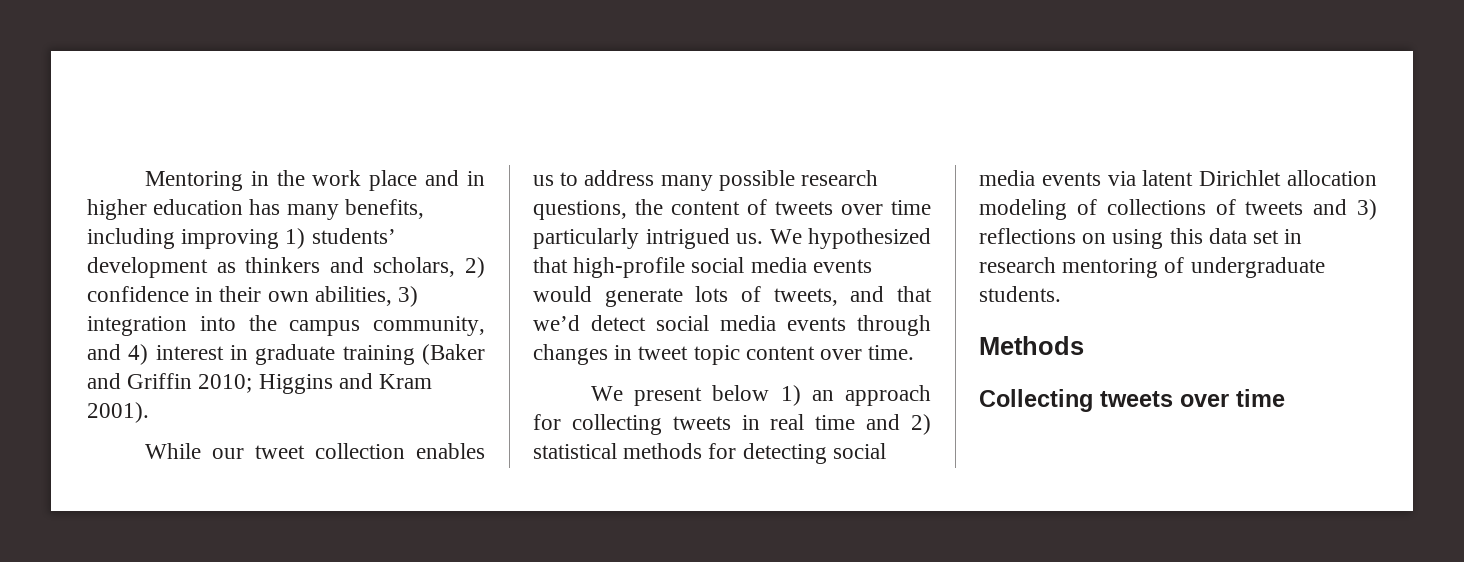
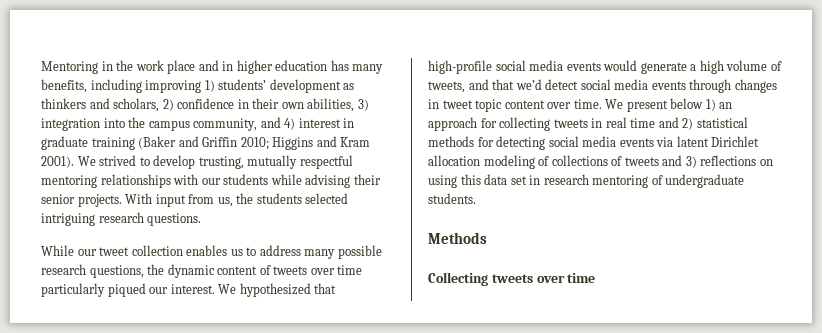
+ We strived to develop trusting, mutually respectful mentoring relationships with our students while advising their senior projects. With input from us, the students selected intriguing research questions.
- While our tweet collection enables us to address many possible research questions, the content of tweets over time particularly intrigued us.
+ While our tweet collection enables us to address many possible research questions, the dynamic content of tweets over time particularly piqued our interest.
- We hypothesized that high-profile social media events would generate lots of tweets, and that we’d detect social media events through changes in tweet topic content over time.
- We present below 1) an approach for collecting tweets in real time and 2) statistical methods for detecting social media events via latent Dirichlet allocation modeling of collections of tweets and 3) reflections on using this data set in research mentoring of undergraduate students.
+ We hypothesized that high-profile social media events would generate a high volume of tweets, and that we’d detect social media events through changes in tweet topic content over time. We present below 1) an approach for collecting tweets in real time and 2) statistical methods for detecting social media events via latent Dirichlet allocation modeling of collections of tweets and 3) reflections on using this data set in research mentoring of undergraduate students.

